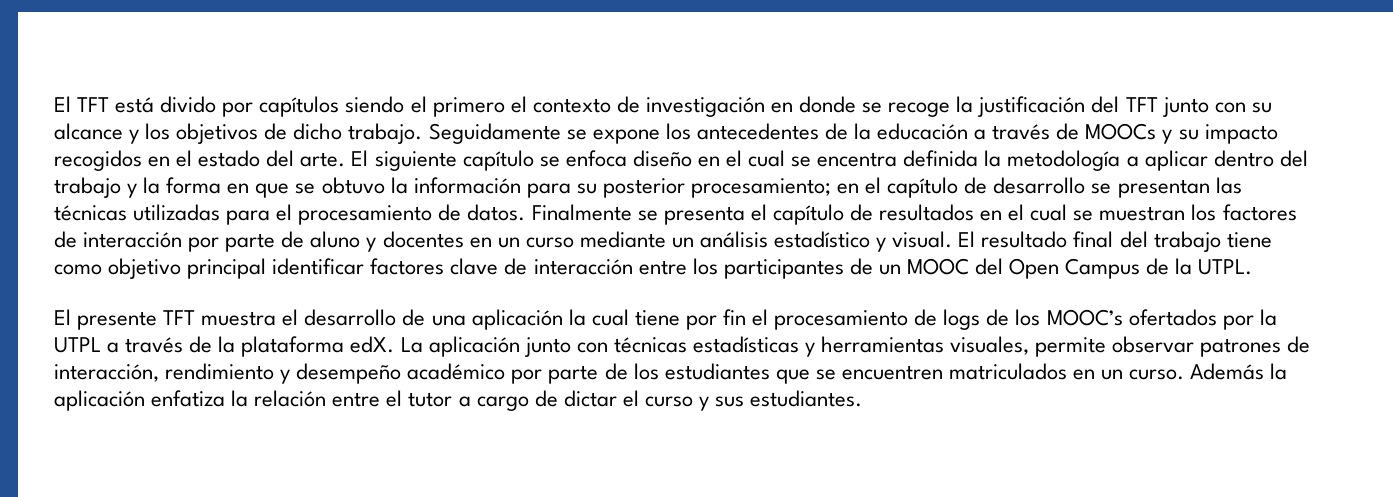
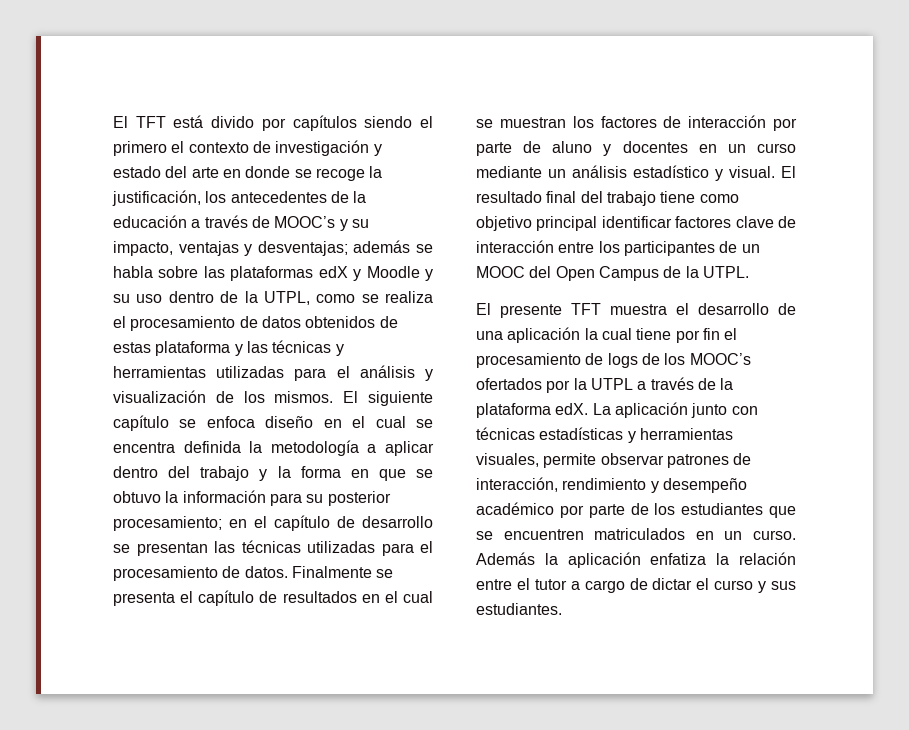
- El TFT está divido por capítulos siendo el primero el contexto de investigación en donde se recoge la justificación del TFT junto con su alcance y los objetivos de dicho trabajo. Seguidamente se expone los antecedentes de la educación a través de MOOCs y su impacto recogidos en el estado del arte.
+ El TFT está divido por capítulos siendo el primero el contexto de investigación y estado del arte en donde se recoge la justificación, los antecedentes de la educación a través de MOOC’s y su impacto, ventajas y desventajas; además se habla sobre las plataformas edX y Moodle y su uso dentro de la UTPL, como se realiza el procesamiento de datos obtenidos de estas plataforma y las técnicas y herramientas utilizadas para el análisis y visualización de los mismos.

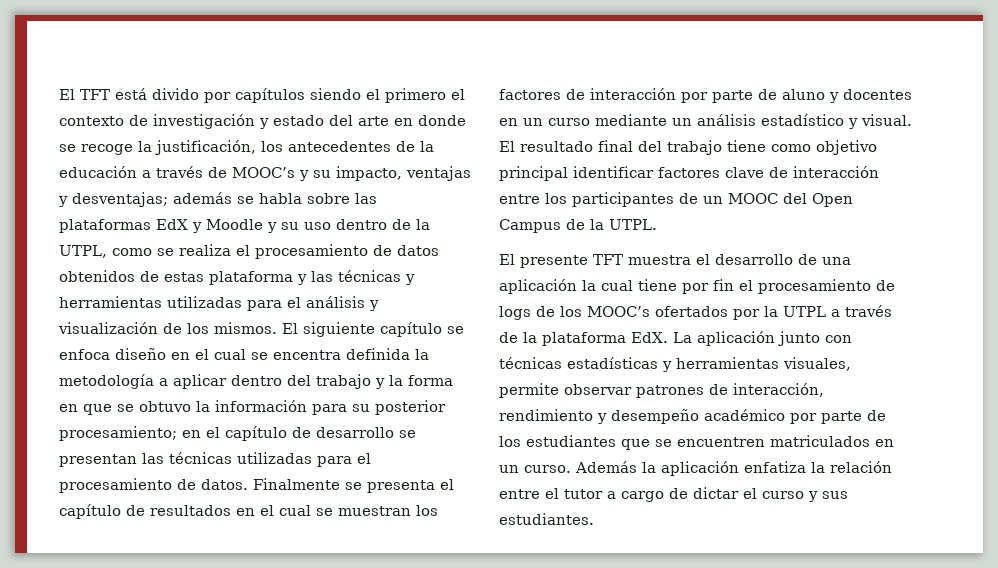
- además se habla sobre las plataformas edX y Moodle y su uso dentro de la UTPL, como se realiza el procesamiento de datos obtenidos de estas plataforma y las técnicas y herramientas utilizadas para el análisis y visualización de los mismos.
+ además se habla sobre las plataformas EdX y Moodle y su uso dentro de la UTPL, como se realiza el procesamiento de datos obtenidos de estas plataforma y las técnicas y herramientas utilizadas para el análisis y visualización de los mismos.
- El presente TFT muestra el desarrollo de una aplicación la cual tiene por fin el procesamiento de logs de los MOOC’s ofertados por la UTPL a través de la plataforma edX. La aplicación junto con técnicas estadísticas y herramientas visuales, permite observar patrones de interacción, rendimiento y desempeño académico por parte de los estudiantes que se encuentren matriculados en un curso.
+ El presente TFT muestra el desarrollo de una aplicación la cual tiene por fin el procesamiento de logs de los MOOC’s ofertados por la UTPL a través de la plataforma EdX. La aplicación junto con técnicas estadísticas y herramientas visuales, permite observar patrones de interacción, rendimiento y desempeño académico por parte de los estudiantes que se encuentren matriculados en un curso.

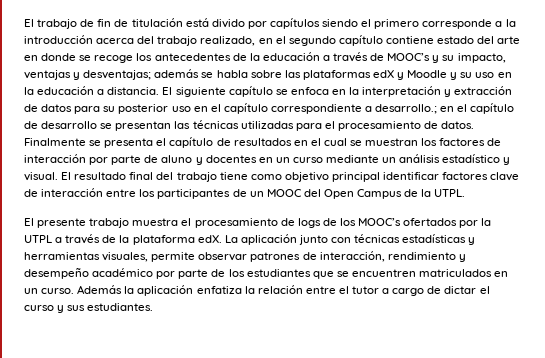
- El TFT está divido por capítulos siendo el primero el contexto de investigación y estado del arte en donde se recoge la justificación, los antecedentes de la educación a través de MOOC’s y su impacto, ventajas y desventajas; además se habla sobre las plataformas EdX y Moodle y su uso dentro de la UTPL, como se realiza el procesamiento de datos obtenidos de estas plataforma y las técnicas y herramientas utilizadas para el análisis y visualización de los mismos.
+ El trabajo de fin de titulación está divido por capítulos siendo el primero corresponde a la introducción acerca del trabajo realizado, en el segundo capítulo contiene estado del arte en donde se recoge los antecedentes de la educación a través de MOOC’s y su impacto, ventajas y desventajas; además se habla sobre las plataformas edX y Moodle y su uso en la educación a distancia.
- El siguiente capítulo se enfoca diseño en el cual se encentra definida la metodología a aplicar dentro del trabajo y la forma en que se obtuvo la información para su posterior procesamiento; en el capítulo de desarrollo se presentan las técnicas utilizadas para el procesamiento de datos.
+ El siguiente capítulo se enfoca en la interpretación y extracción de datos para su posterior uso en el capítulo correspondiente a desarrollo.; en el capítulo de desarrollo se presentan las técnicas utilizadas para el procesamiento de datos.
- El presente TFT muestra el desarrollo de una aplicación la cual tiene por fin el procesamiento de logs de los MOOC’s ofertados por la UTPL a través de la plataforma EdX. La aplicación junto con técnicas estadísticas y herramientas visuales, permite observar patrones de interacción, rendimiento y desempeño académico por parte de los estudiantes que se encuentren matriculados en un curso.
+ El presente trabajo muestra el procesamiento de logs de los MOOC’s ofertados por la UTPL a través de la plataforma edX. La aplicación junto con técnicas estadísticas y herramientas visuales, permite observar patrones de interacción, rendimiento y desempeño académico por parte de los estudiantes que se encuentren matriculados en un curso.

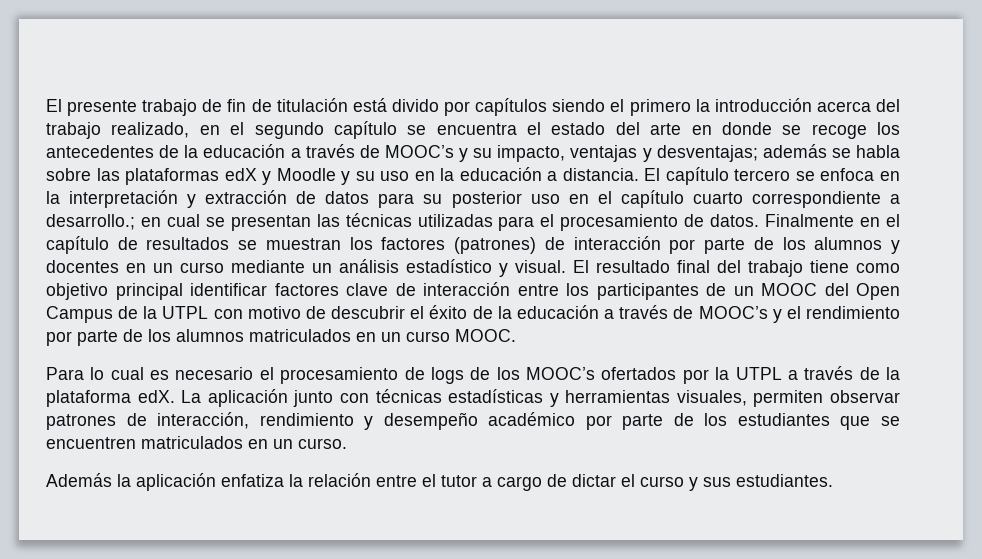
- El trabajo de fin de titulación está divido por capítulos siendo el primero corresponde a la introducción acerca del trabajo realizado, en el segundo capítulo contiene estado del arte en donde se recoge los antecedentes de la educación a través de MOOC’s y su impacto, ventajas y desventajas;
+ El presente trabajo de fin de titulación está divido por capítulos siendo el primero la introducción acerca del trabajo realizado, en el segundo capítulo se encuentra el estado del arte en donde se recoge los antecedentes de la educación a través de MOOC’s y su impacto, ventajas y desventajas;
- El siguiente capítulo se enfoca en la interpretación y extracción de datos para su posterior uso en el capítulo correspondiente a desarrollo.; en el capítulo de desarrollo se presentan las técnicas utilizadas para el procesamiento de datos.
+ El capítulo tercero se enfoca en la interpretación y extracción de datos para su posterior uso en el capítulo cuarto correspondiente a desarrollo.; en cual se presentan las técnicas utilizadas para el procesamiento de datos.
- Finalmente se presenta el capítulo de resultados en el cual se muestran los factores de interacción por parte de aluno y docentes en un curso mediante un análisis estadístico y visual.
+ Finalmente en el capítulo de resultados se muestran los factores (patrones) de interacción por parte de los alumnos y docentes en un curso mediante un análisis estadístico y visual.
- El resultado final del trabajo tiene como objetivo principal identificar factores clave de interacción entre los participantes de un MOOC del Open Campus de la UTPL.
- El presente trabajo muestra el procesamiento de logs de los MOOC’s ofertados por la UTPL a través de la plataforma edX.
+ El resultado final del trabajo tiene como objetivo principal identificar factores clave de interacción entre los participantes de un MOOC del Open Campus de la UTPL con motivo de descubrir el éxito de la educación a través de MOOC’s y el rendimiento por parte de los alumnos matriculados en un curso MOOC.
+ Para lo cual es necesario el procesamiento de logs de los MOOC’s ofertados por la UTPL a través de la plataforma edX.
- La aplicación junto con técnicas estadísticas y herramientas visuales, permite observar patrones de interacción, rendimiento y desempeño académico por parte de los estudiantes que se encuentren matriculados en un curso. Además la aplicación enfatiza la relación entre el tutor a cargo de dictar el curso y sus estudiantes.
+ La aplicación junto con técnicas estadísticas y herramientas visuales, permiten observar patrones de interacción, rendimiento y desempeño académico por parte de los estudiantes que se encuentren matriculados en un curso.
+ Además la aplicación enfatiza la relación entre el tutor a cargo de dictar el curso y sus estudiantes.

